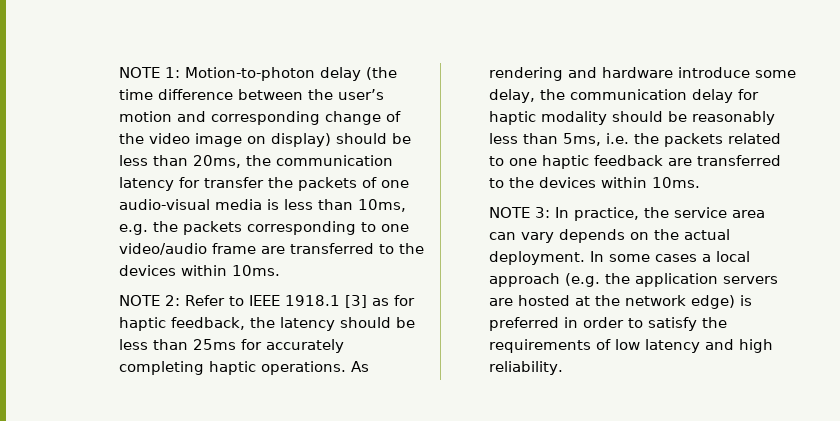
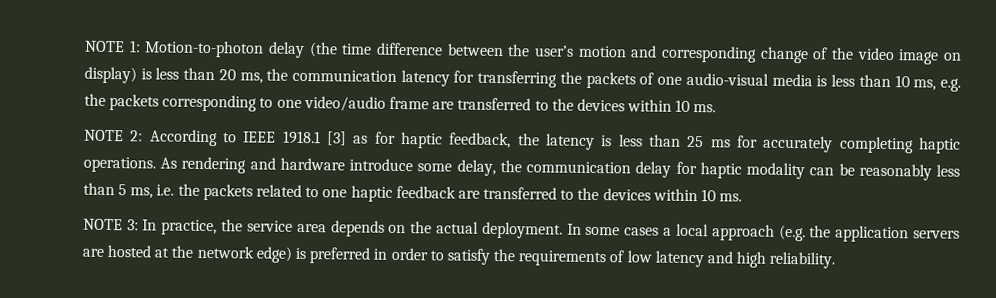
- NOTE 1: Motion-to-photon delay (the time difference between the user’s motion and corresponding change of the video image on display) should be less than 20ms, the communication latency for transfer the packets of one audio-visual media is less than 10ms, e.g. the packets corresponding to one video/audio frame are transferred to the devices within 10ms.
+ NOTE 1: Motion-to-photon delay (the time difference between the user’s motion and corresponding change of the video image on display) is less than 20 ms, the communication latency for transferring the packets of one audio-visual media is less than 10 ms, e.g. the packets corresponding to one video/audio frame are transferred to the devices within 10 ms.
- NOTE 2: Refer to IEEE 1918.1 [3] as for haptic feedback, the latency should be less than 25ms for accurately completing haptic operations.
+ NOTE 2: According to IEEE 1918.1 [3] as for haptic feedback, the latency is less than 25 ms for accurately completing haptic operations.
- As rendering and hardware introduce some delay, the communication delay for haptic modality should be reasonably less than 5ms, i.e. the packets related to one haptic feedback are transferred to the devices within 10ms.
+ As rendering and hardware introduce some delay, the communication delay for haptic modality can be reasonably less than 5 ms, i.e. the packets related to one haptic feedback are transferred to the devices within 10 ms.
- NOTE 3: In practice, the service area can vary depends on the actual deployment.
+ NOTE 3: In practice, the service area depends on the actual deployment.

